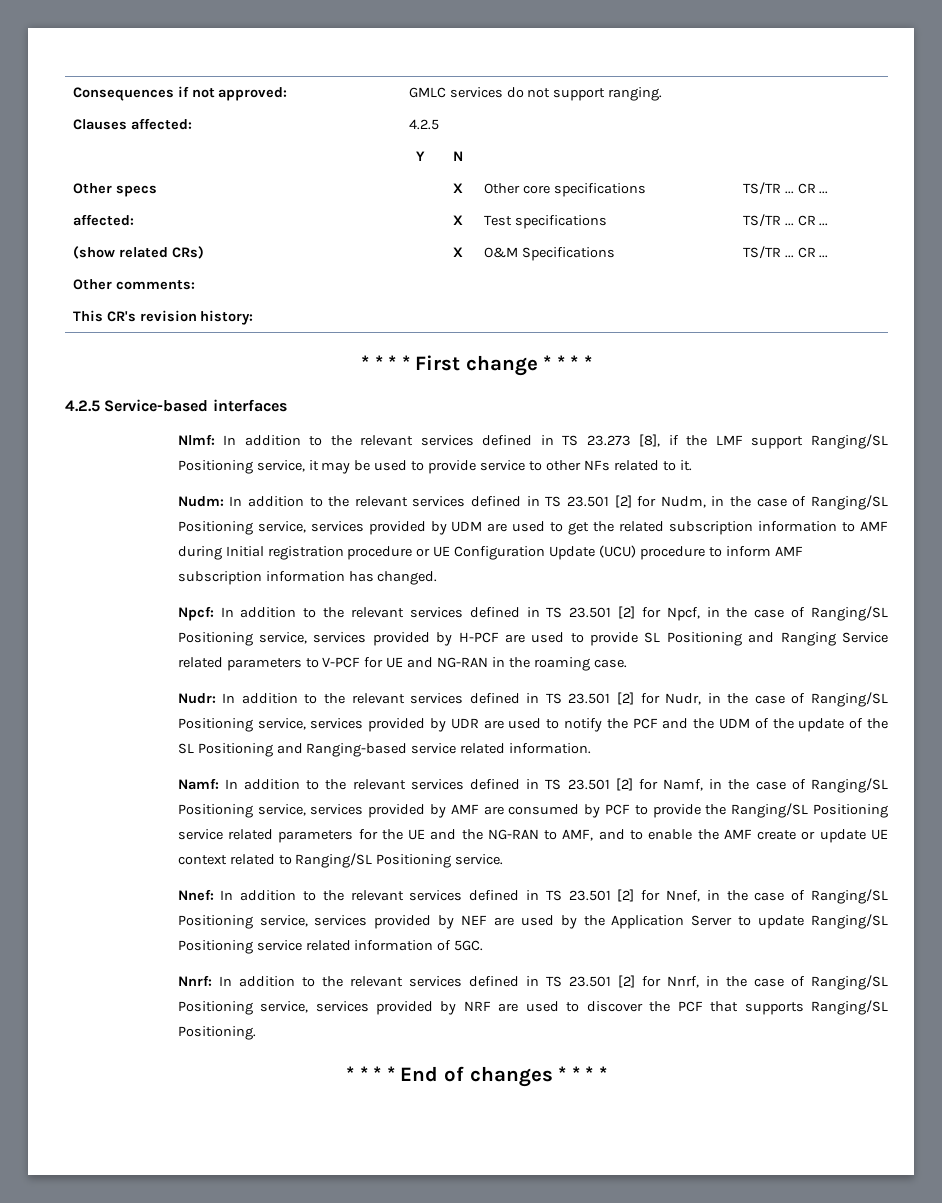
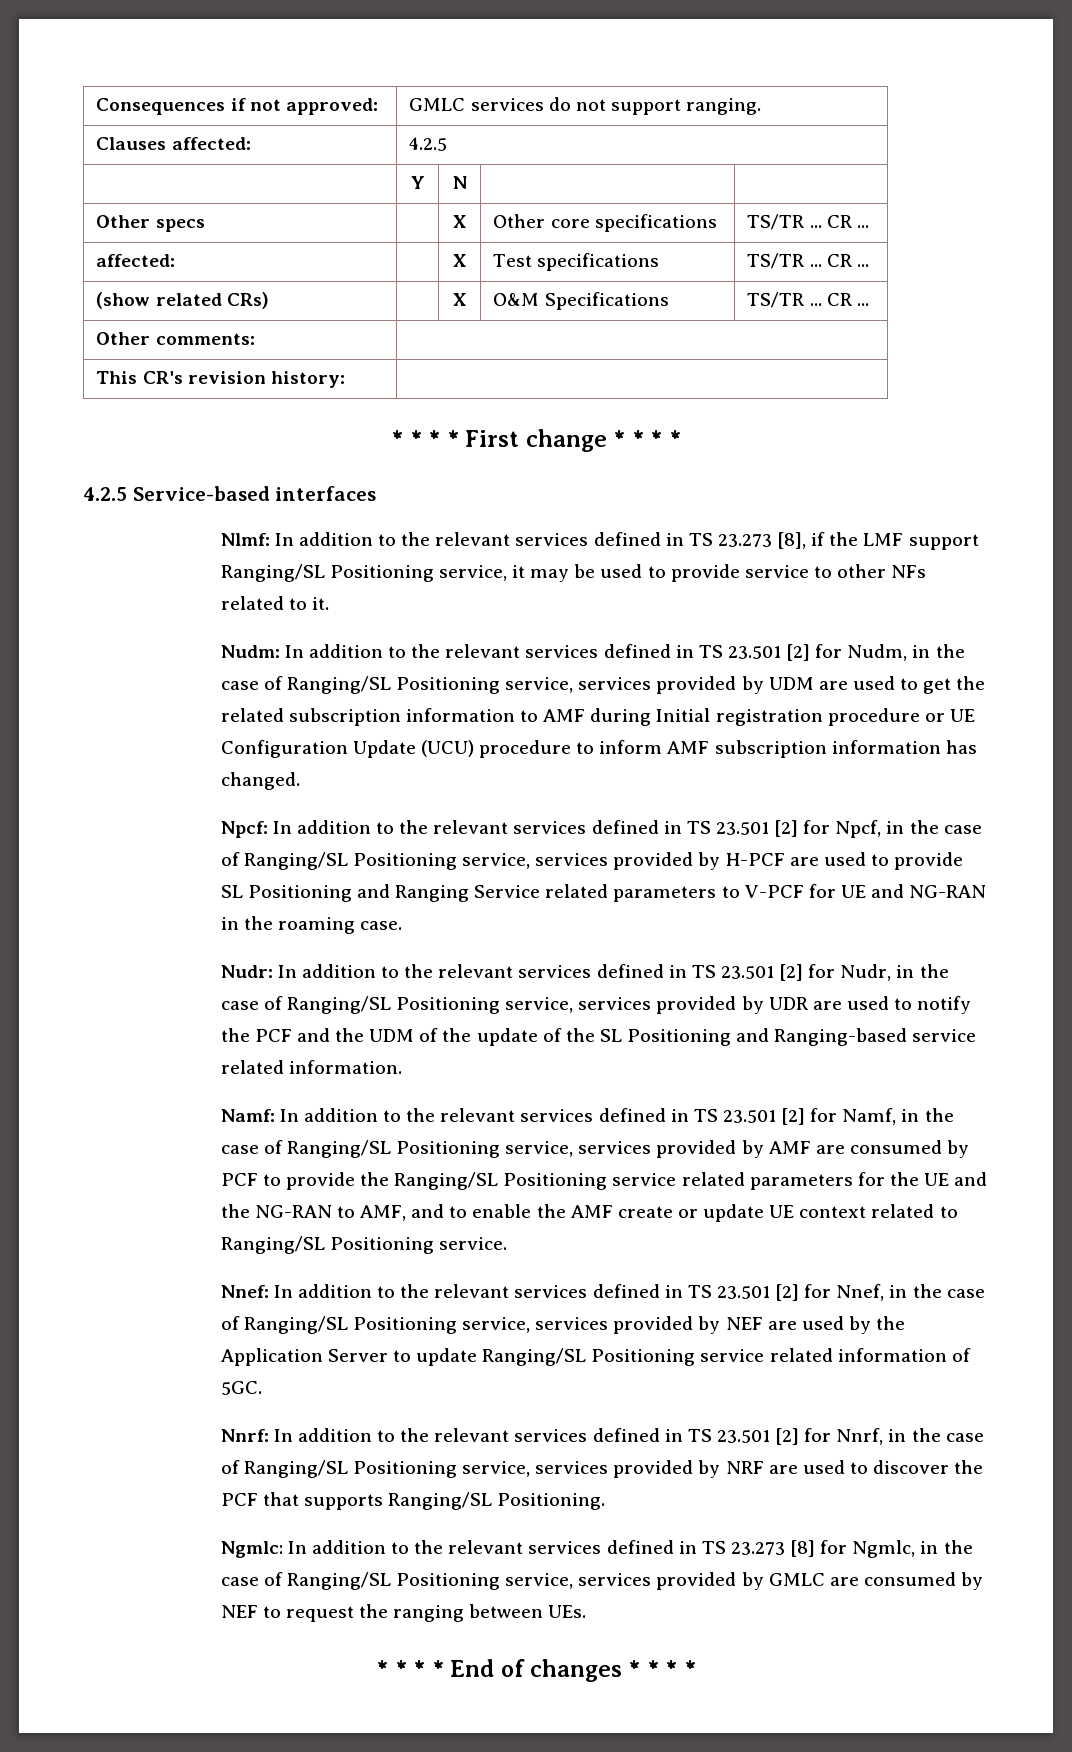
+ Ngmlc: In addition to the relevant services defined in TS 23.273 [8] for Ngmlc, in the case of Ranging/SL Positioning service, services provided by GMLC are consumed by NEF to request the ranging between UEs.

